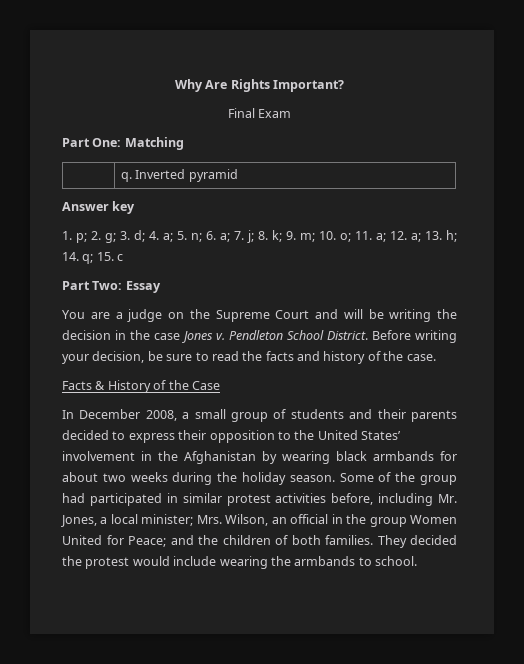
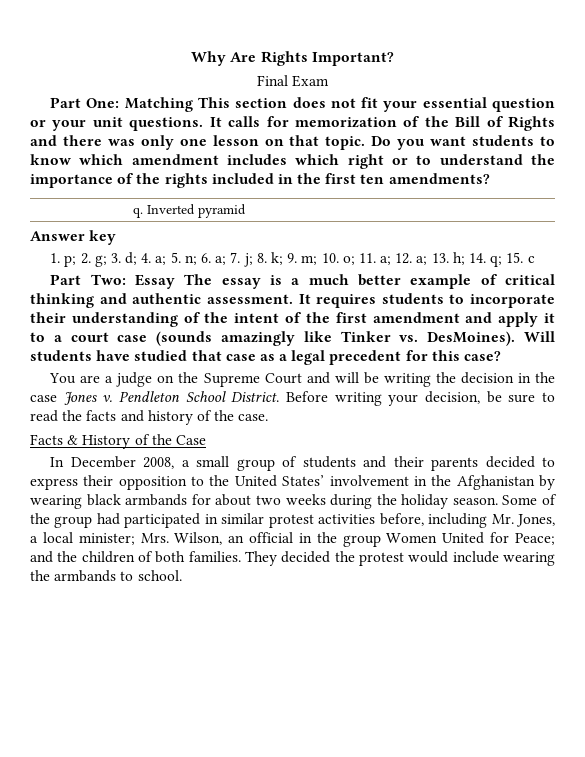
- Part One: Matching
+ Part One: Matching This section does not fit your essential question or your unit questions. It calls for memorization of the Bill of Rights and there was only one lesson on that topic. Do you want students to know which amendment includes which right or to understand the importance of the rights included in the first ten amendments?
- Part Two: Essay
+ Part Two: Essay The essay is a much better example of critical thinking and authentic assessment. It requires students to incorporate their understanding of the intent of the first amendment and apply it to a court case (sounds amazingly like Tinker vs. DesMoines). Will students have studied that case as a legal precedent for this case?

